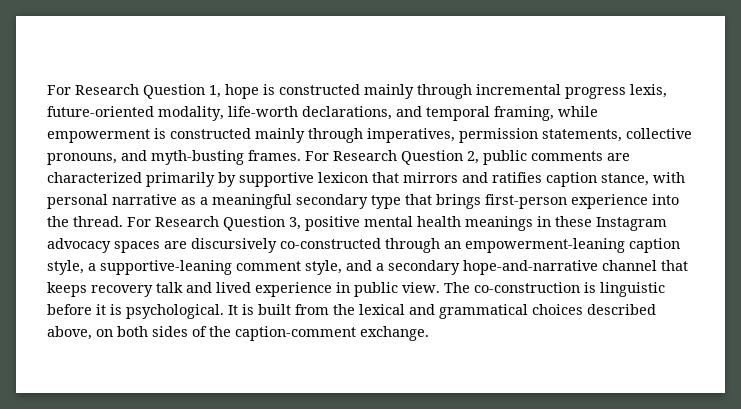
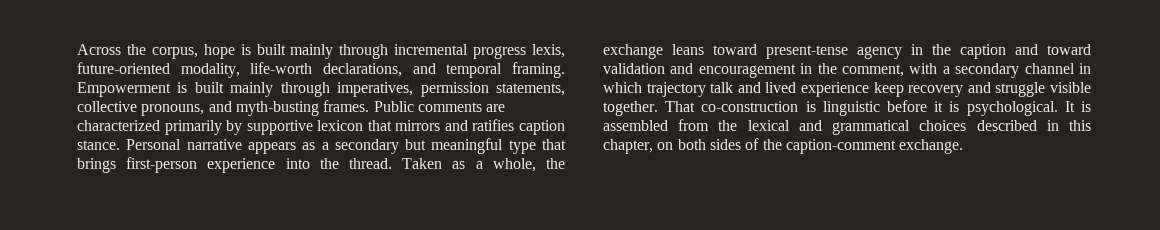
- For Research Question 1, hope is constructed mainly through incremental progress lexis, future-oriented modality, life-worth declarations, and temporal framing, while empowerment is constructed mainly through imperatives, permission statements, collective pronouns, and myth-busting frames.
+ Across the corpus, hope is built mainly through incremental progress lexis, future-oriented modality, life-worth declarations, and temporal framing. Empowerment is built mainly through imperatives, permission statements, collective pronouns, and myth-busting frames.
- For Research Question 2, public comments are characterized primarily by supportive lexicon that mirrors and ratifies caption stance, with personal narrative as a meaningful secondary type that brings first-person experience into the thread.
+ Public comments are characterized primarily by supportive lexicon that mirrors and ratifies caption stance. Personal narrative appears as a secondary but meaningful type that brings first-person experience into the thread.
- For Research Question 3, positive mental health meanings in these Instagram advocacy spaces are discursively co-constructed through an empowerment-leaning caption style, a supportive-leaning comment style, and a secondary hope-and-narrative channel that keeps recovery talk and lived experience in public view. The co-construction is linguistic before it is psychological.
+ Taken as a whole, the exchange leans toward present-tense agency in the caption and toward validation and encouragement in the comment, with a secondary channel in which trajectory talk and lived experience keep recovery and struggle visible together. That co-construction is linguistic before it is psychological.
- It is built from the lexical and grammatical choices described above, on both sides of the caption-comment exchange.
+ It is assembled from the lexical and grammatical choices described in this chapter, on both sides of the caption-comment exchange.

